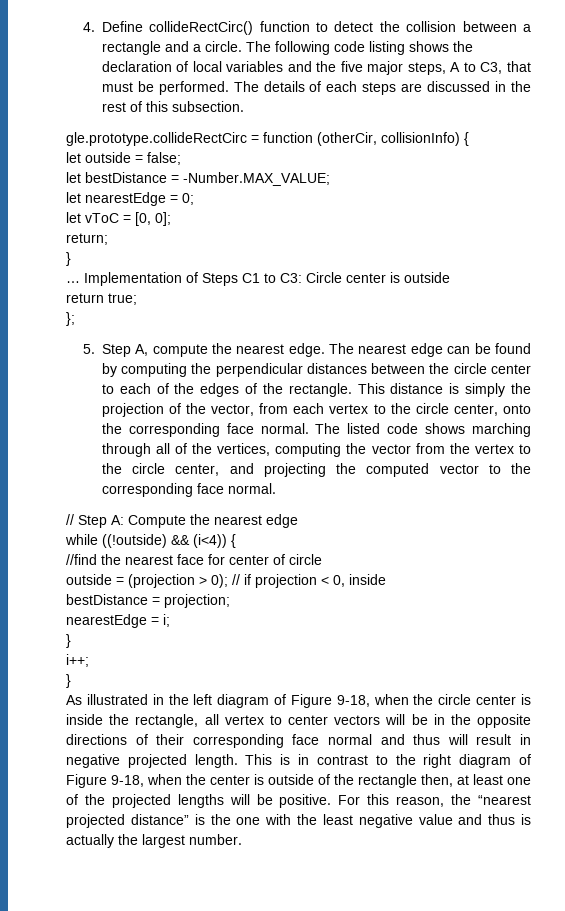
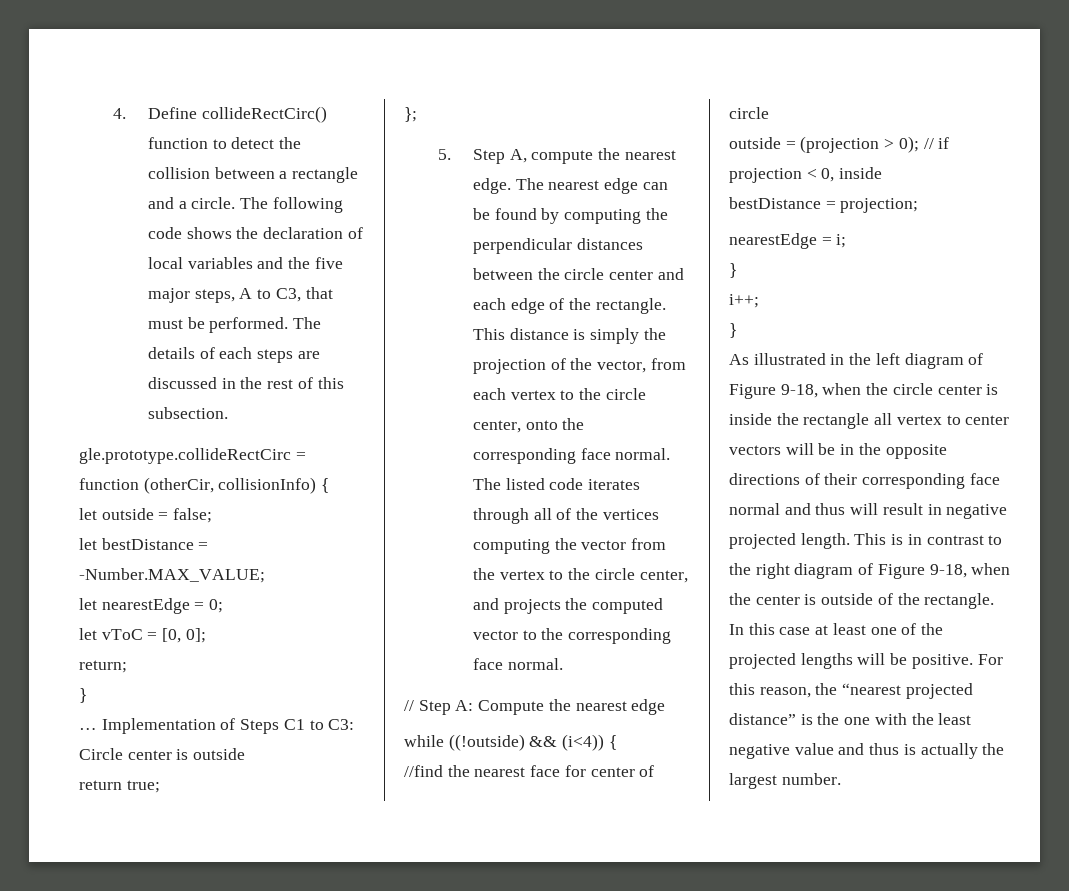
- The following code listing shows the declaration of local variables and the five major steps, A to C3, that must be performed.
+ The following code shows the declaration of local variables and the five major steps, A to C3, that must be performed.
- The nearest edge can be found by computing the perpendicular distances between the circle center to each of the edges of the rectangle.
+ The nearest edge can be found by computing the perpendicular distances between the circle center and each edge of the rectangle.
- The listed code shows marching through all of the vertices, computing the vector from the vertex to the circle center, and projecting the computed vector to the corresponding face normal.
+ The listed code iterates through all of the vertices computing the vector from the vertex to the circle center, and projects the computed vector to the corresponding face normal.
- As illustrated in the left diagram of Figure 9-18, when the circle center is inside the rectangle, all vertex to center vectors will be in the opposite directions of their corresponding face normal and thus will result in negative projected length.
+ As illustrated in the left diagram of Figure 9-18, when the circle center is inside the rectangle all vertex to center vectors will be in the opposite directions of their corresponding face normal and thus will result in negative projected length.
- This is in contrast to the right diagram of Figure 9-18, when the center is outside of the rectangle then, at least one of the projected lengths will be positive.
+ This is in contrast to the right diagram of Figure 9-18, when the center is outside of the rectangle. In this case at least one of the projected lengths will be positive.

